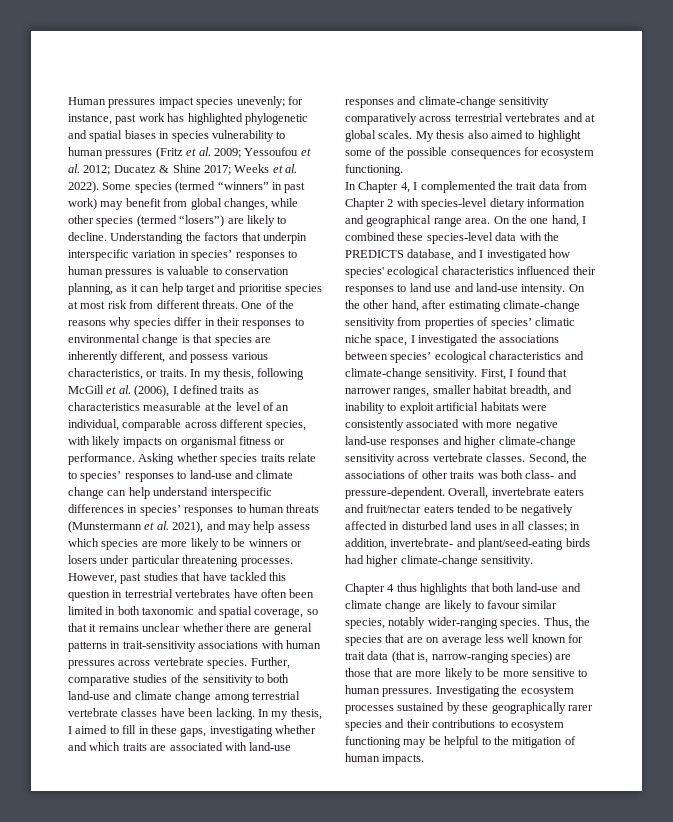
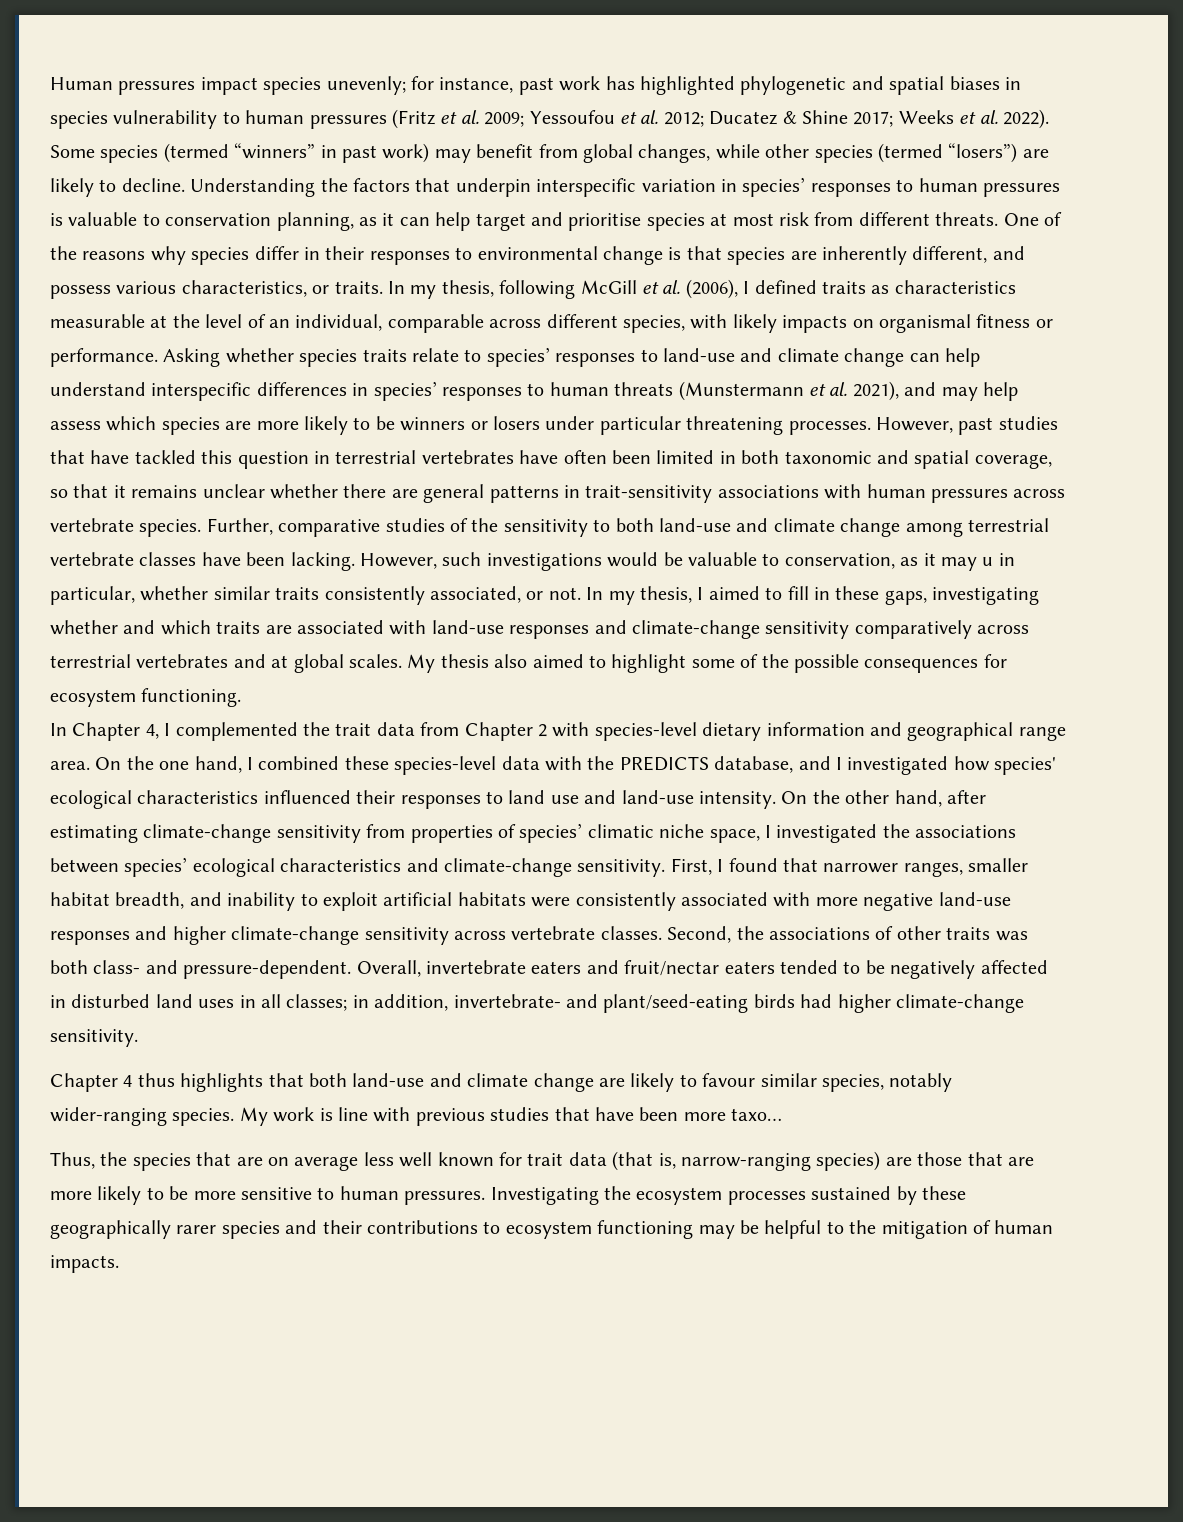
+ However, such investigations would be valuable to conservation, as it may u in particular, whether similar traits consistently associated, or not.
- Chapter 4 thus highlights that both land-use and climate change are likely to favour similar species, notably wider-ranging species. Thus, the species that are on average less well known for trait data (that is, narrow-ranging species) are those that are more likely to be more sensitive to human pressures.
+ Chapter 4 thus highlights that both land-use and climate change are likely to favour similar species, notably wider-ranging species. My work is line with previous studies that have been more taxo…
+ Thus, the species that are on average less well known for trait data (that is, narrow-ranging species) are those that are more likely to be more sensitive to human pressures.

